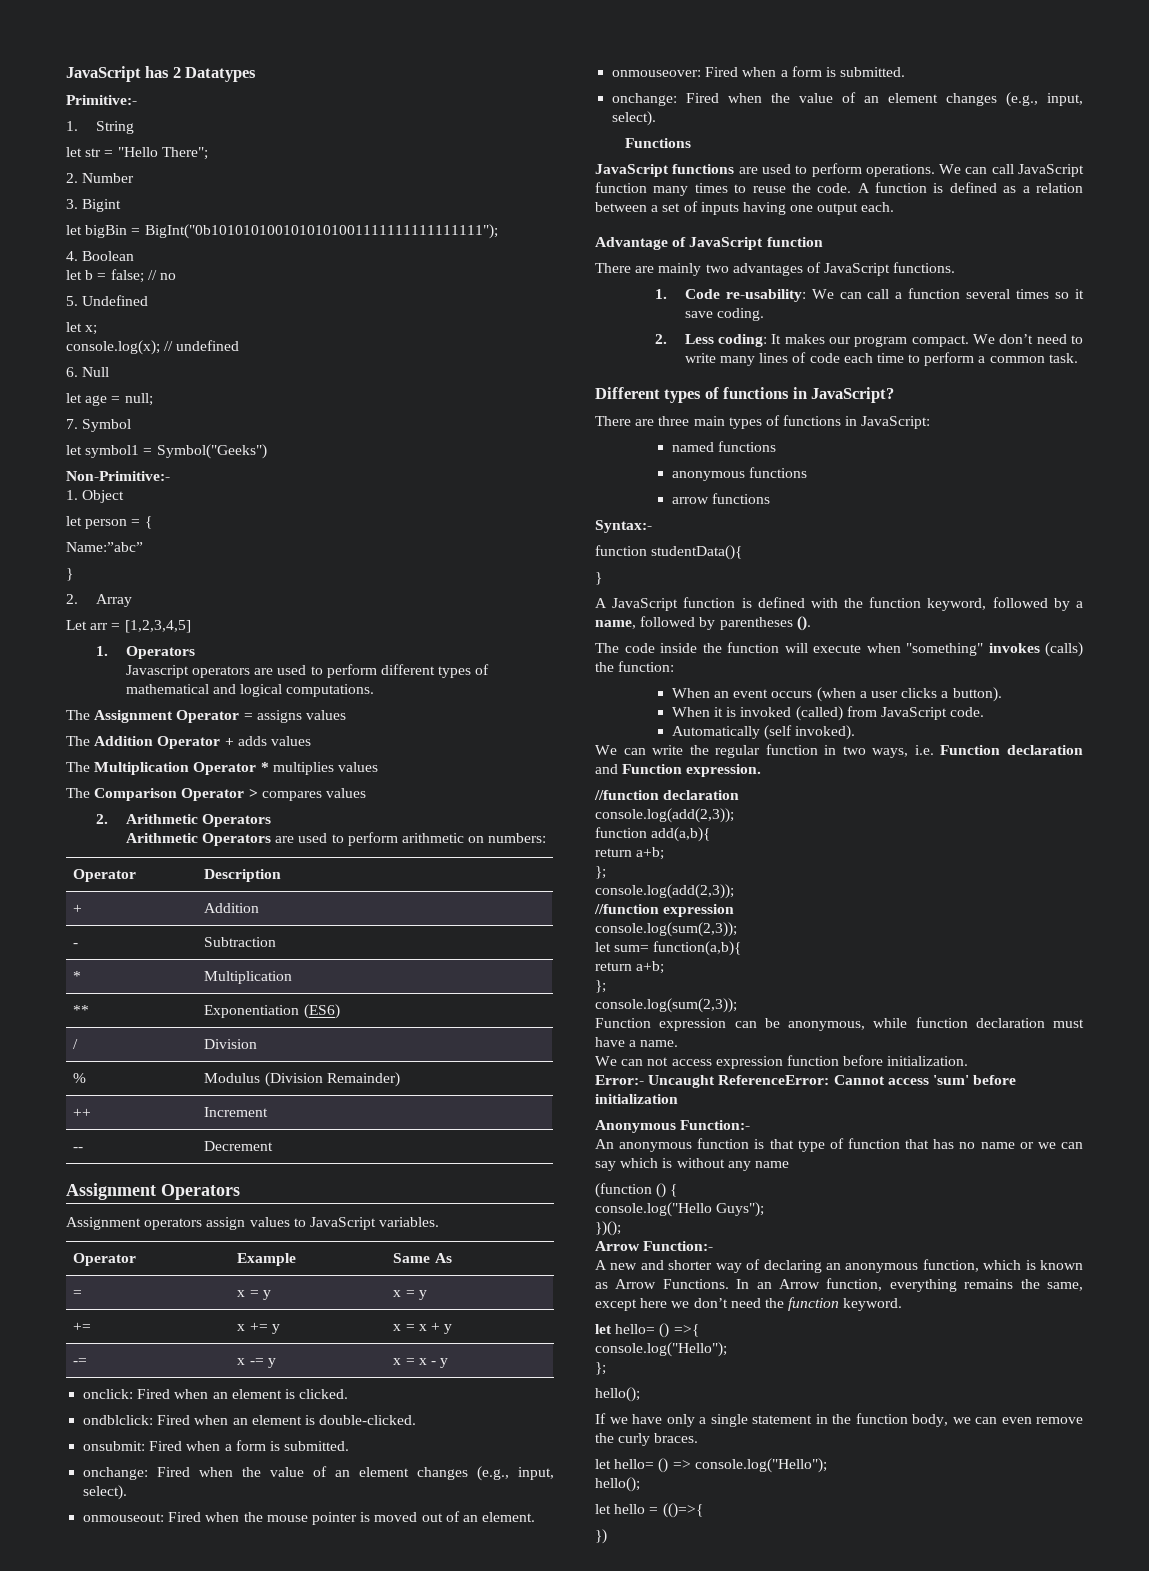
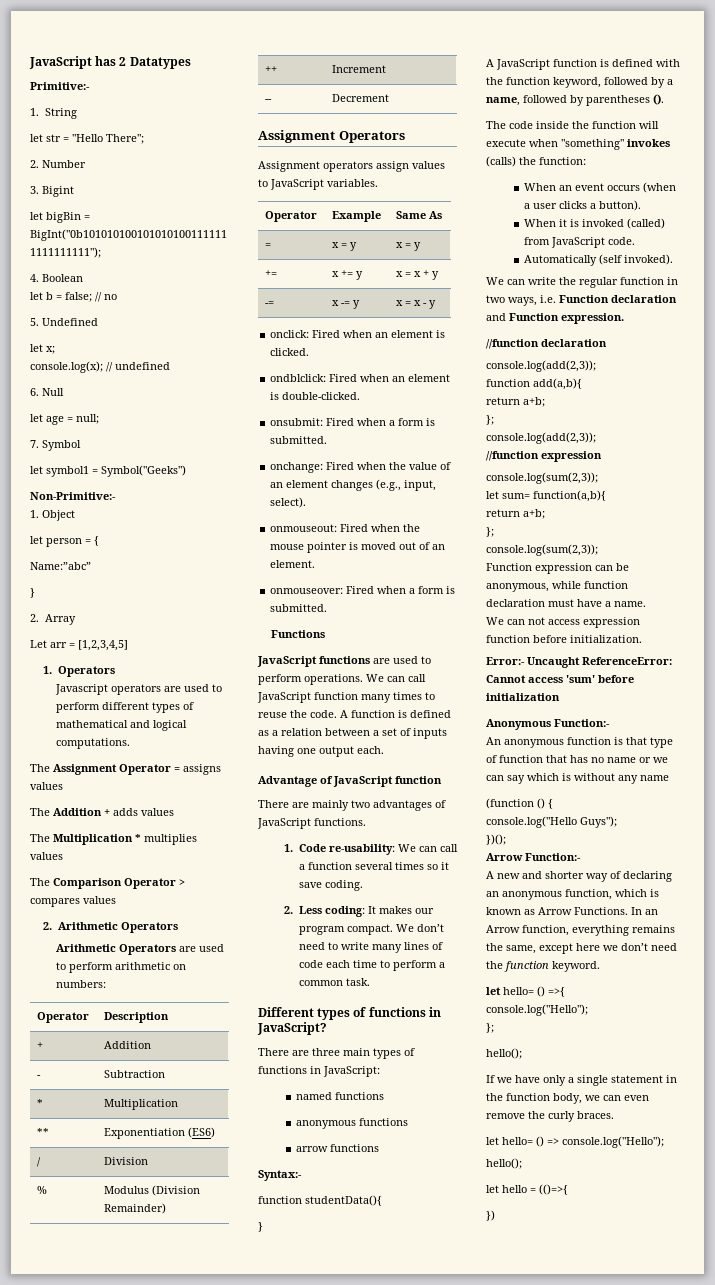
- The Addition Operator + adds values
+ The Addition + adds values
- The Multiplication Operator * multiplies values
+ The Multiplication * multiplies values
  onmouseover: Fired when a form is submitted.
- onchange: Fired when the value of an element changes (e.g., input, select).

